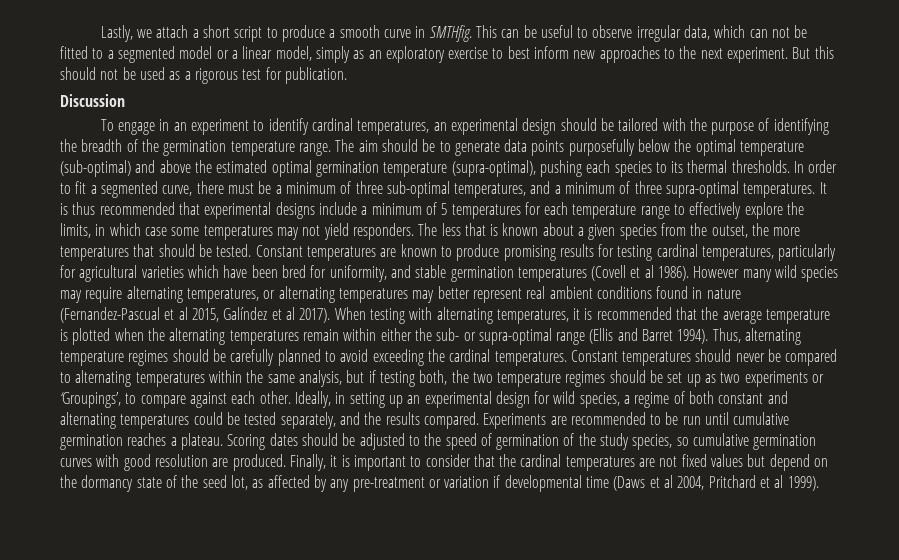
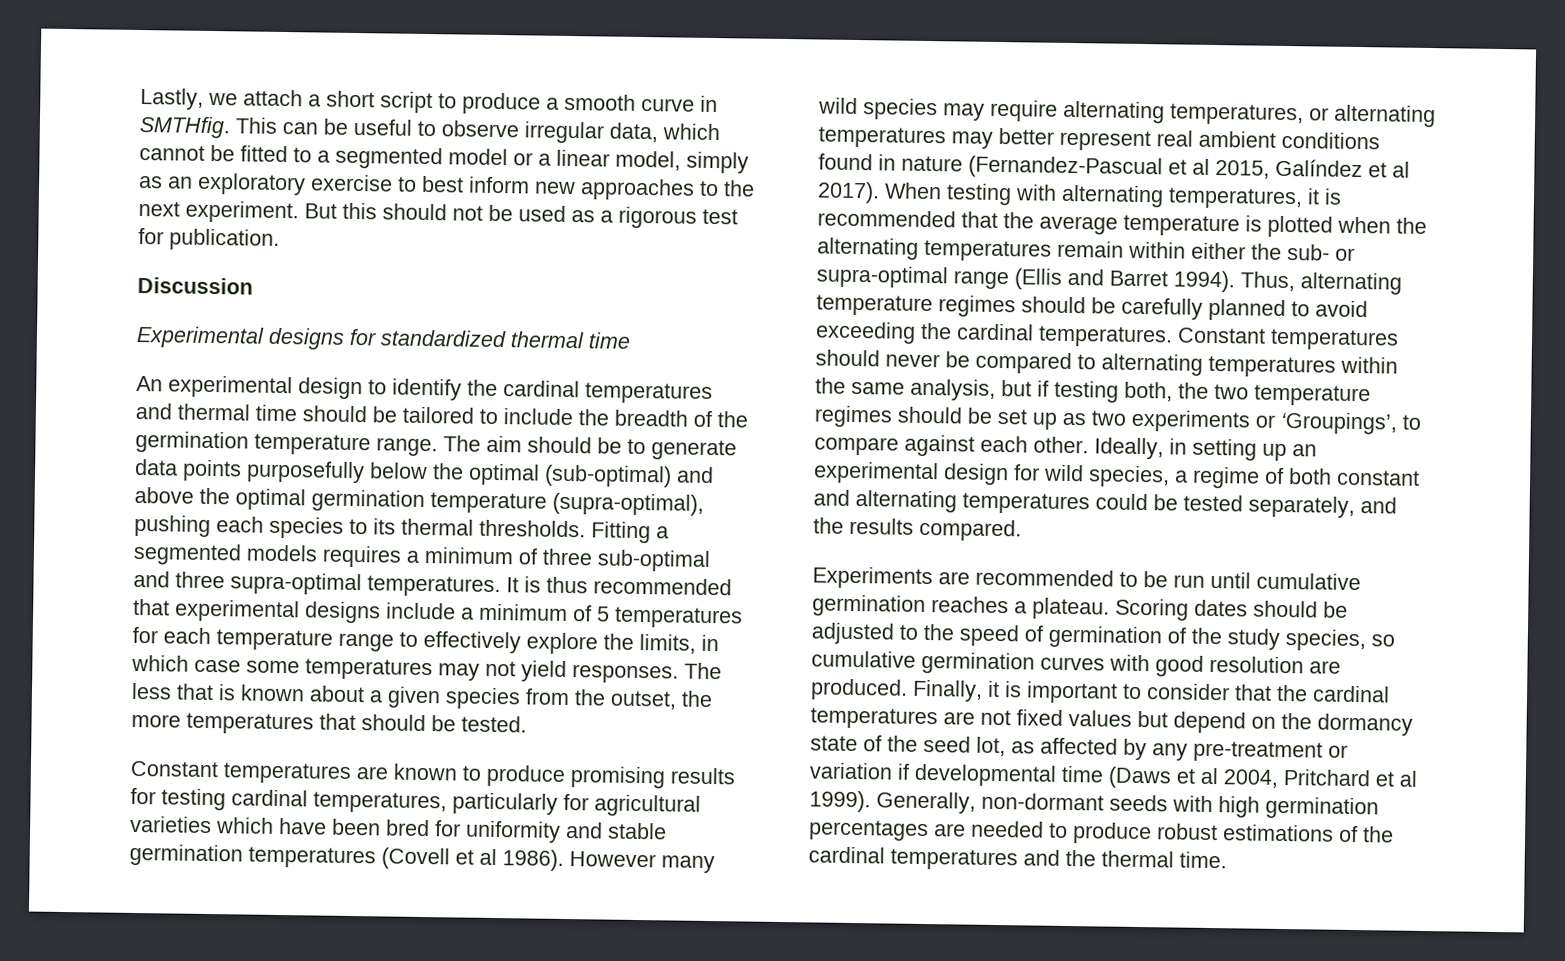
- This can be useful to observe irregular data, which can not be fitted to a segmented model or a linear model, simply as an exploratory exercise to best inform new approaches to the next experiment.
+ This can be useful to observe irregular data, which cannot be fitted to a segmented model or a linear model, simply as an exploratory exercise to best inform new approaches to the next experiment.
- To engage in an experiment to identify cardinal temperatures, an experimental design should be tailored with the purpose of identifying the breadth of the germination temperature range.
+ Experimental designs for standardized thermal time
+ An experimental design to identify the cardinal temperatures and thermal time should be tailored to include the breadth of the germination temperature range.
- The aim should be to generate data points purposefully below the optimal temperature (sub-optimal) and above the estimated optimal germination temperature (supra-optimal), pushing each species to its thermal thresholds.
+ The aim should be to generate data points purposefully below the optimal (sub-optimal) and above the optimal germination temperature (supra-optimal), pushing each species to its thermal thresholds.
- In order to fit a segmented curve, there must be a minimum of three sub-optimal temperatures, and a minimum of three supra-optimal temperatures.
+ Fitting a segmented models requires a minimum of three sub-optimal and three supra-optimal temperatures.
- It is thus recommended that experimental designs include a minimum of 5 temperatures for each temperature range to effectively explore the limits, in which case some temperatures may not yield responders.
+ It is thus recommended that experimental designs include a minimum of 5 temperatures for each temperature range to effectively explore the limits, in which case some temperatures may not yield responses.
- The less that is known about a given species from the outset, the more temperatures that should be tested. Constant temperatures are known to produce promising results for testing cardinal temperatures, particularly for agricultural varieties which have been bred for uniformity, and stable germination temperatures (Covell et al 1986).
+ The less that is known about a given species from the outset, the more temperatures that should be tested.
+ Constant temperatures are known to produce promising results for testing cardinal temperatures, particularly for agricultural varieties which have been bred for uniformity and stable germination temperatures (Covell et al 1986).
- Ideally, in setting up an experimental design for wild species, a regime of both constant and alternating temperatures could be tested separately, and the results compared. Experiments are recommended to be run until cumulative germination reaches a plateau.
+ Ideally, in setting up an experimental design for wild species, a regime of both constant and alternating temperatures could be tested separately, and the results compared.
+ Experiments are recommended to be run until cumulative germination reaches a plateau.
+ Generally, non-dormant seeds with high germination percentages are needed to produce robust estimations of the cardinal temperatures and the thermal time.

